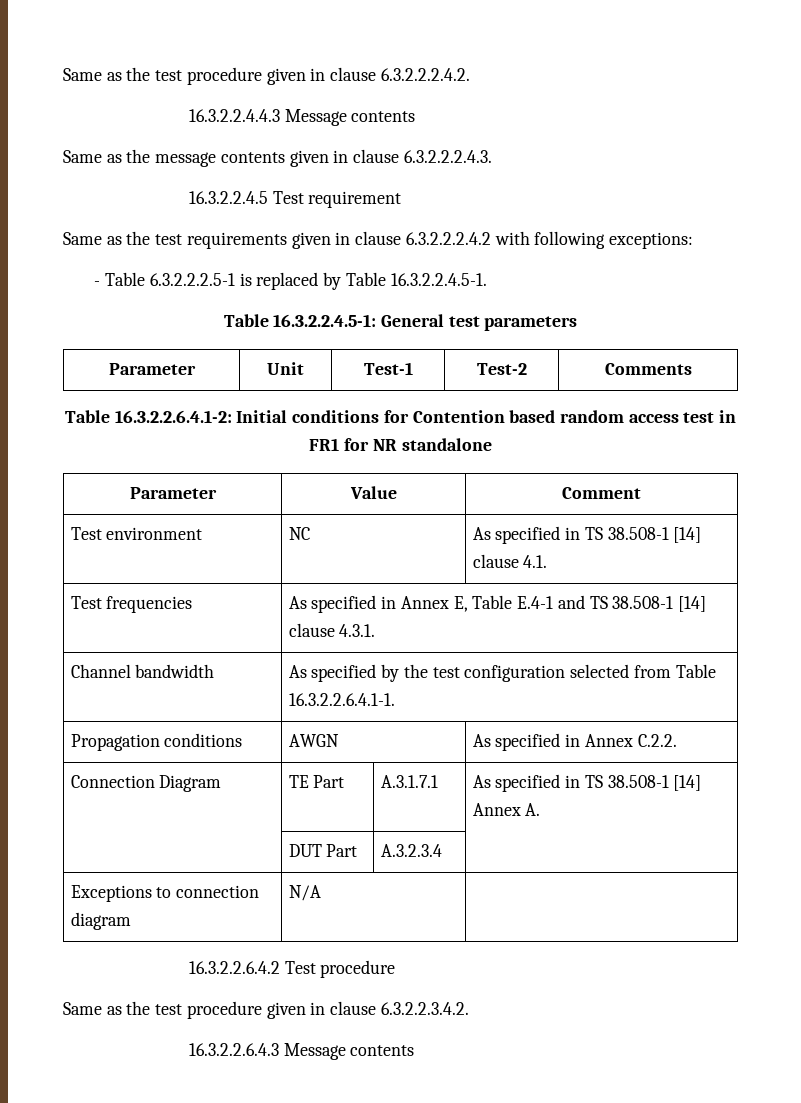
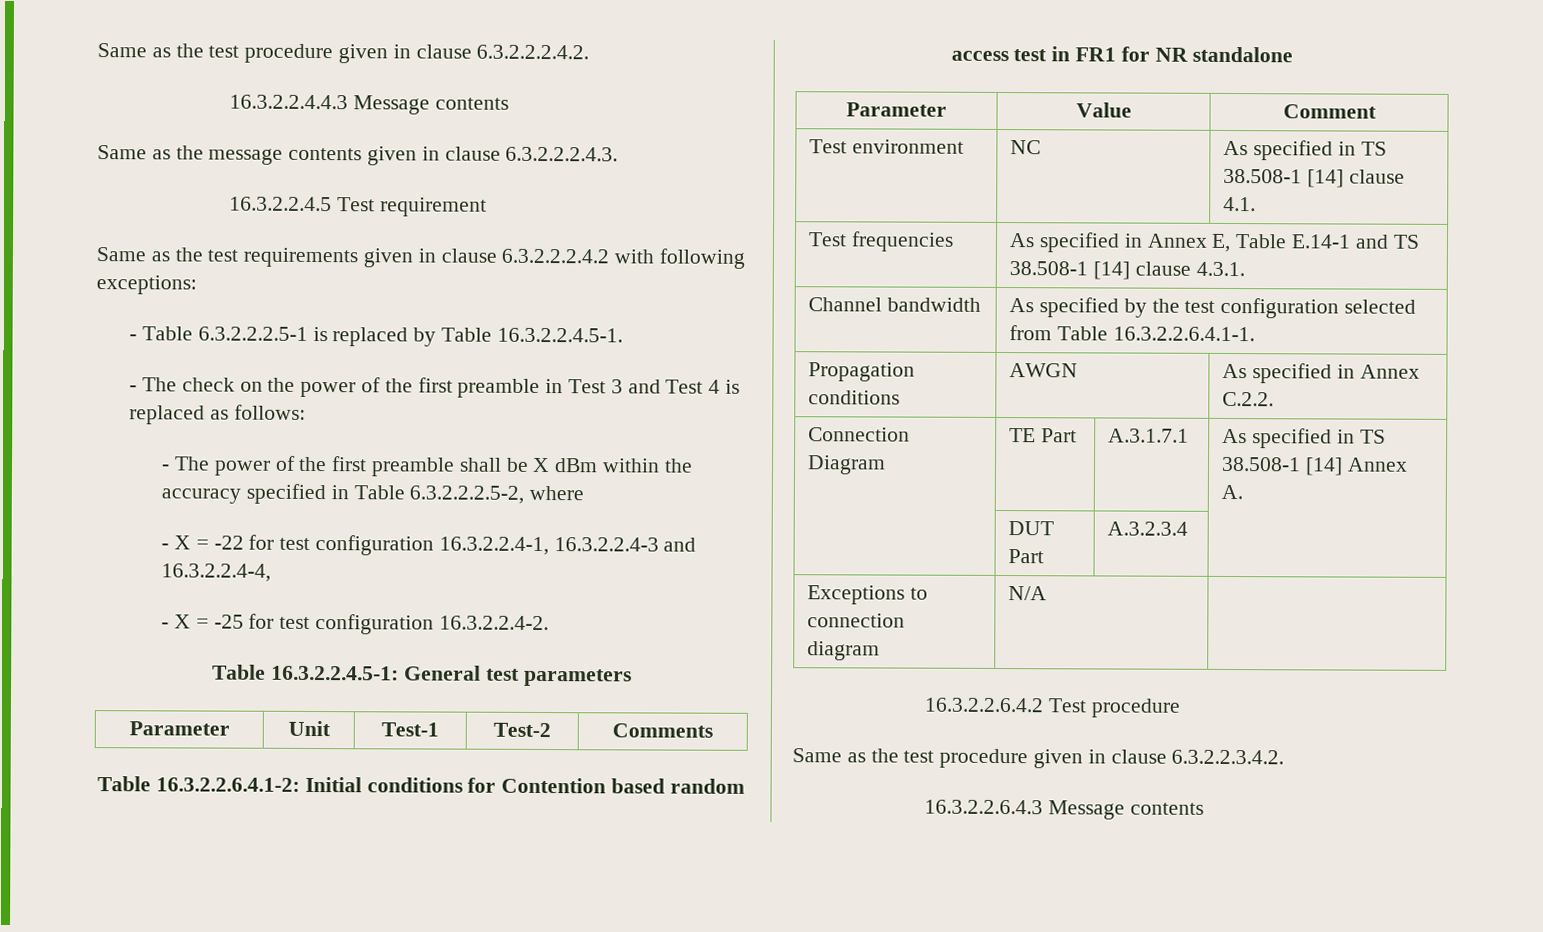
+ - The check on the power of the first preamble in Test 3 and Test 4 is replaced as follows:
+ - The power of the first preamble shall be X dBm within the accuracy specified in Table 6.3.2.2.2.5-2, where
+ - X = -22 for test configuration 16.3.2.2.4-1, 16.3.2.2.4-3 and 16.3.2.2.4-4,
+ - X = -25 for test configuration 16.3.2.2.4-2.
- Test frequencies | As specified in Annex E, Table E.4-1 and TS 38.508-1 [14] clause 4.3.1.
+ Test frequencies | As specified in Annex E, Table E.14-1 and TS 38.508-1 [14] clause 4.3.1.

